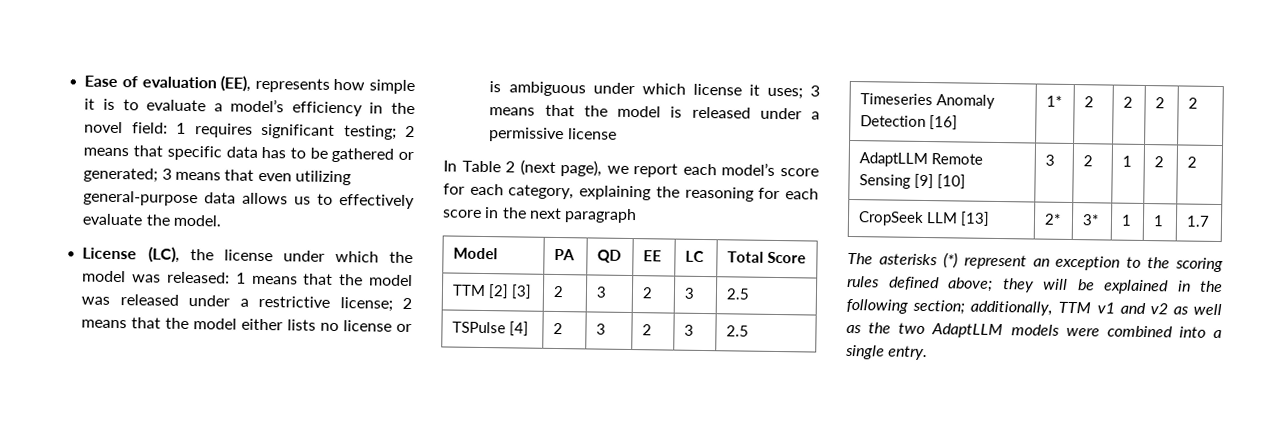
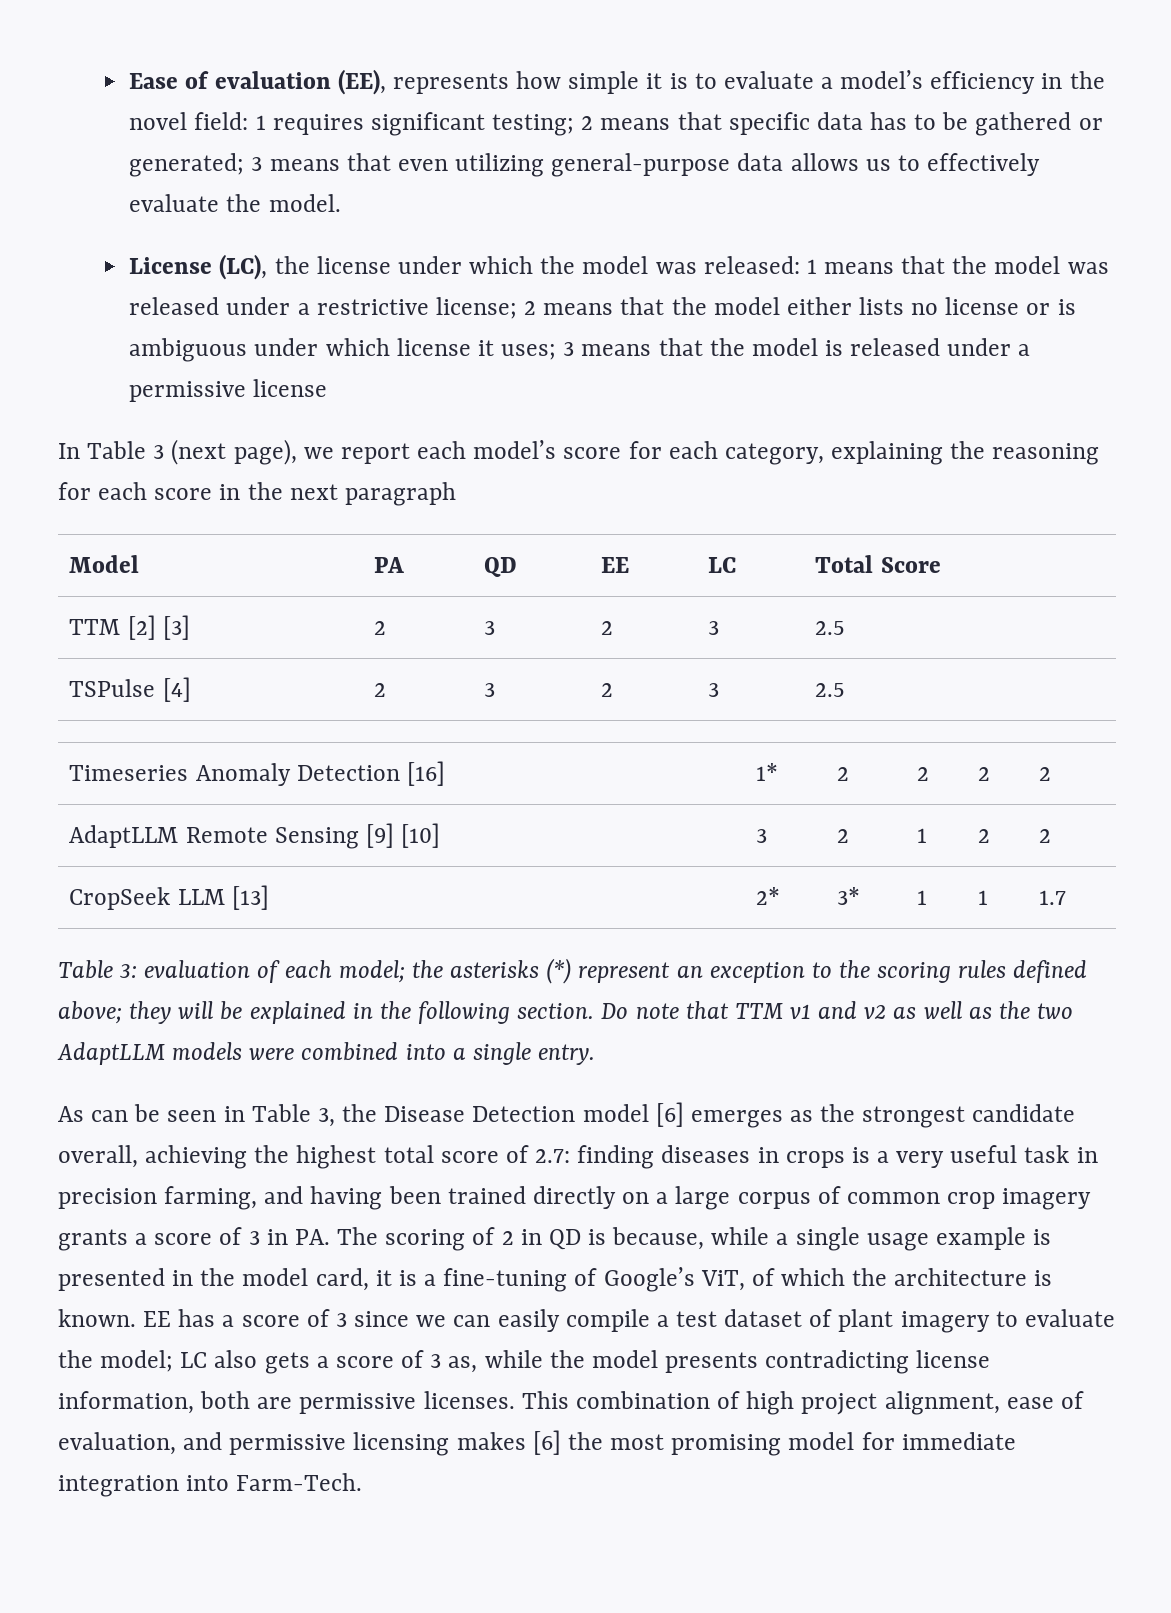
- In Table 2 (next page), we report each model’s score for each category, explaining the reasoning for each score in the next paragraph
+ In Table 3 (next page), we report each model’s score for each category, explaining the reasoning for each score in the next paragraph
- The asterisks (*) represent an exception to the scoring rules defined above; they will be explained in the following section; additionally, TTM v1 and v2 as well as the two AdaptLLM models were combined into a single entry.
+ Table 3: evaluation of each model; the asterisks (*) represent an exception to the scoring rules defined above; they will be explained in the following section. Do note that TTM v1 and v2 as well as the two AdaptLLM models were combined into a single entry.
+ As can be seen in Table 3, the Disease Detection model [6] emerges as the strongest candidate overall, achieving the highest total score of 2.7: finding diseases in crops is a very useful task in precision farming, and having been trained directly on a large corpus of common crop imagery grants a score of 3 in PA. The scoring of 2 in QD is because, while a single usage example is presented in the model card, it is a fine-tuning of Google’s ViT, of which the architecture is known. EE has a score of 3 since we can easily compile a test dataset of plant imagery to evaluate the model; LC also gets a score of 3 as, while the model presents contradicting license information, both are permissive licenses. This combination of high project alignment, ease of evaluation, and permissive licensing makes [6] the most promising model for immediate integration into Farm-Tech.

